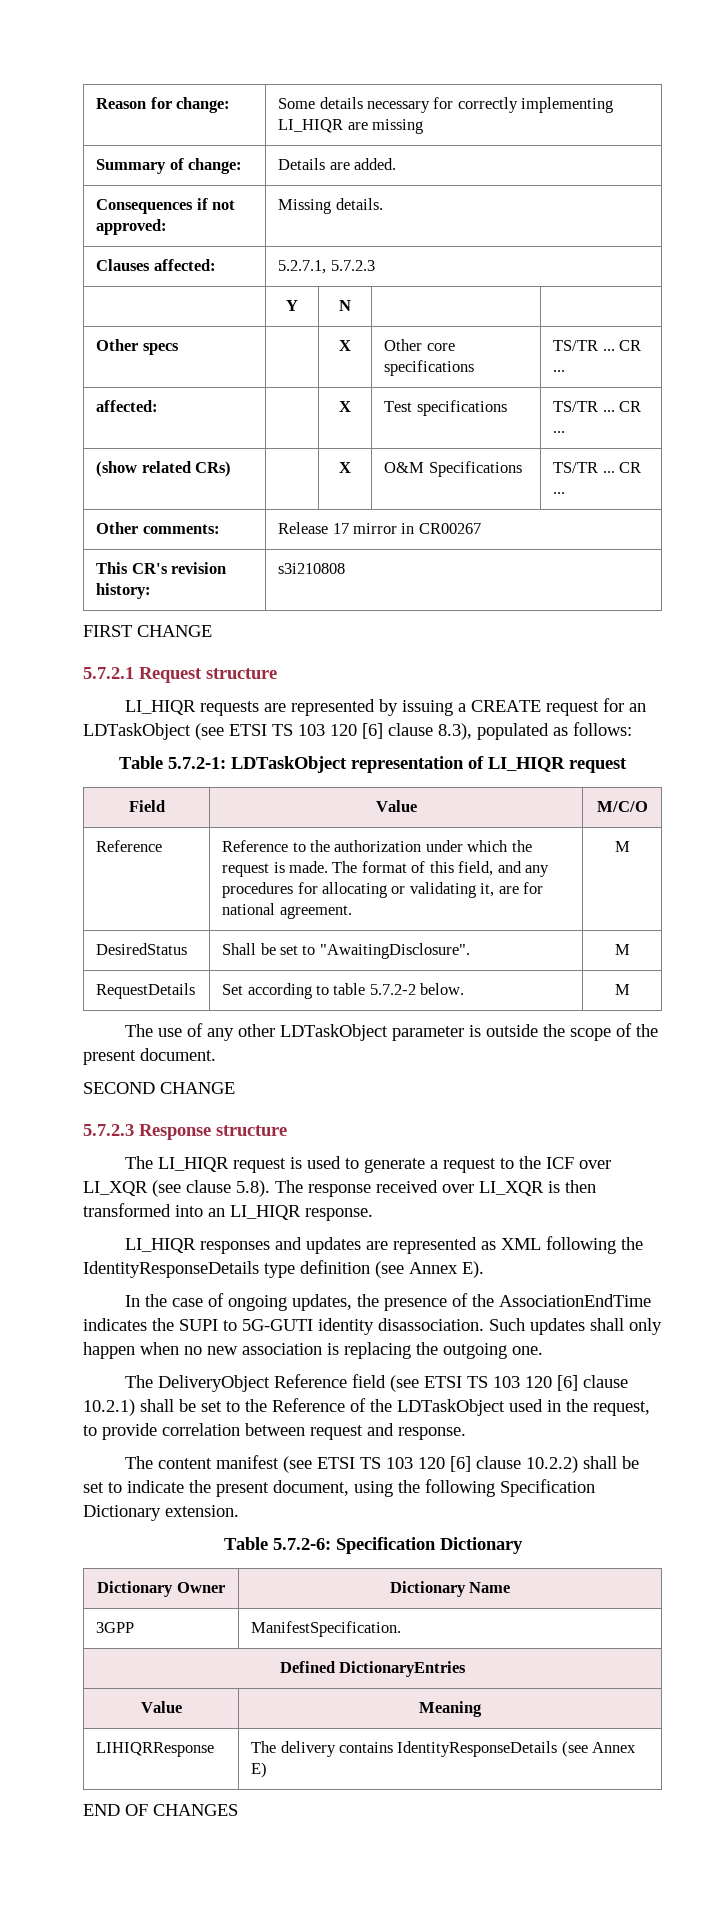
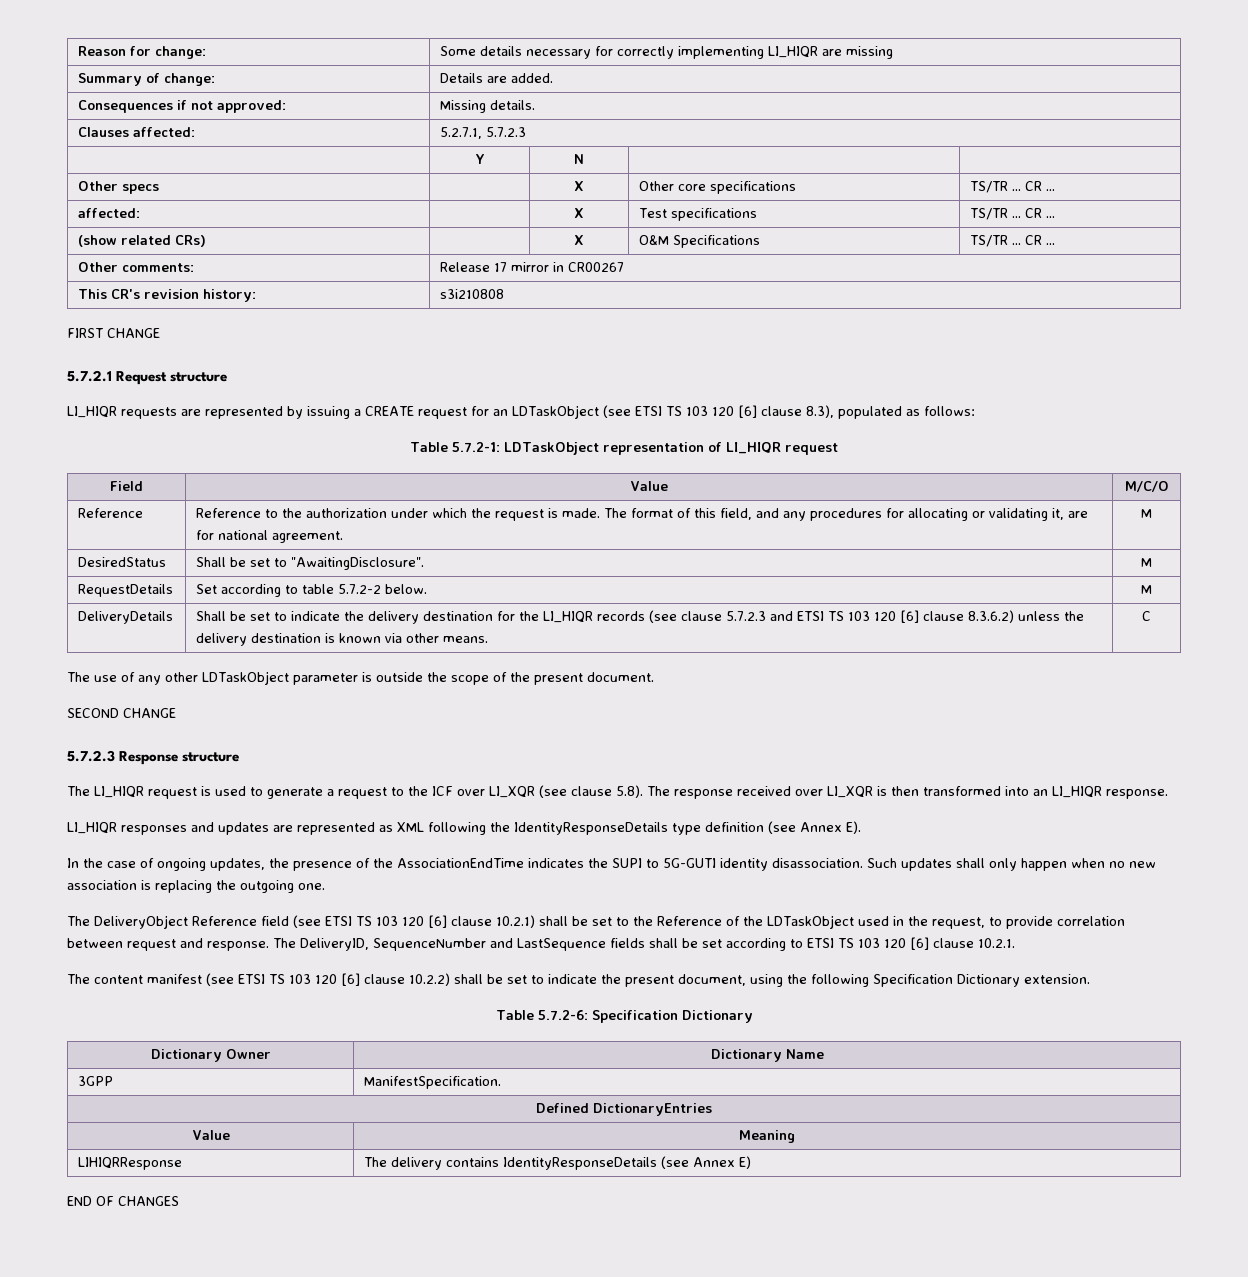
+ DeliveryDetails | Shall be set to indicate the delivery destination for the LI_HIQR records (see clause 5.7.2.3 and ETSI TS 103 120 [6] clause 8.3.6.2) unless the delivery destination is known via other means. | C
+ The DeliveryID, SequenceNumber and LastSequence fields shall be set according to ETSI TS 103 120 [6] clause 10.2.1.

